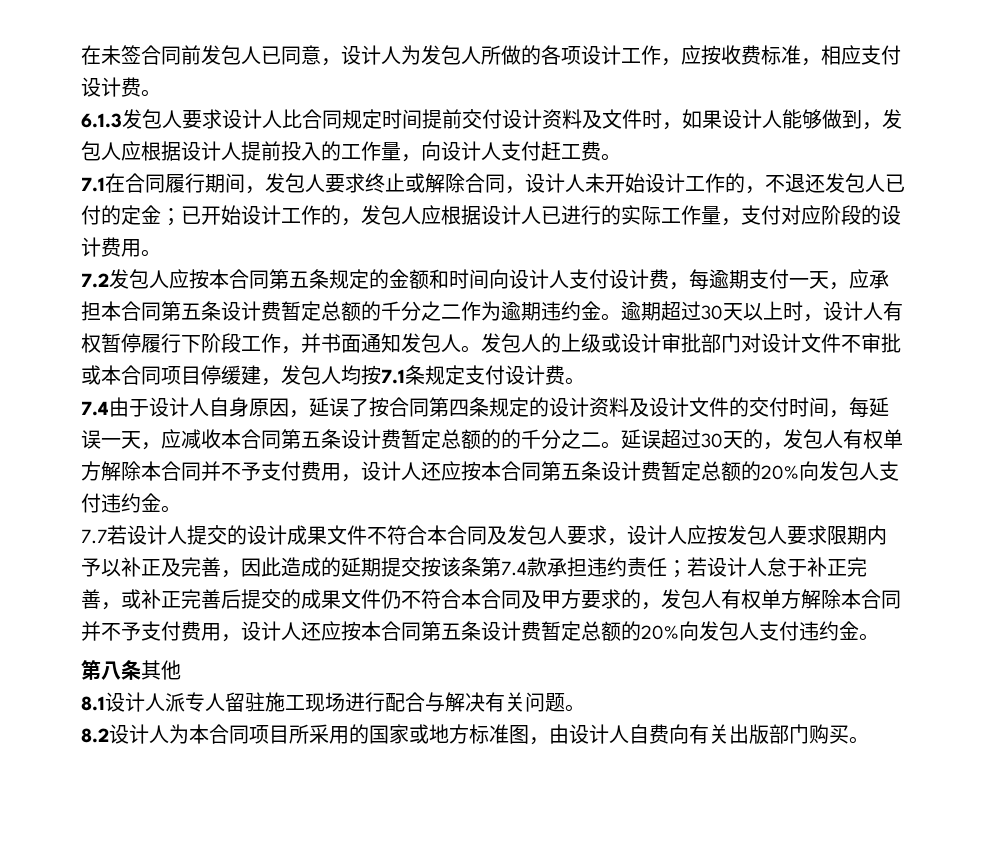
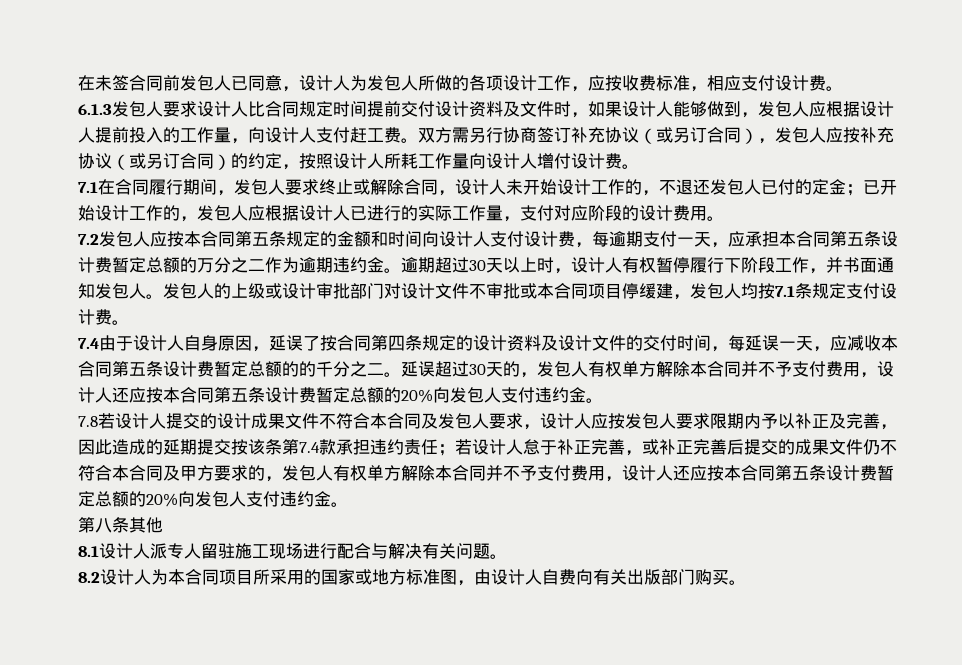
+ 双方需另行协商签订补充协议（或另订合同），发包人应按补充协议（或另订合同）的约定，按照设计人所耗工作量向设计人增付设计费。
- 7.2发包人应按本合同第五条规定的金额和时间向设计人支付设计费，每逾期支付一天，应承担本合同第五条设计费暂定总额的千分之二作为逾期违约金。
+ 7.2发包人应按本合同第五条规定的金额和时间向设计人支付设计费，每逾期支付一天，应承担本合同第五条设计费暂定总额的万分之二作为逾期违约金。
- 7.7若设计人提交的设计成果文件不符合本合同及发包人要求，设计人应按发包人要求限期内予以补正及完善，因此造成的延期提交按该条第7.4款承担违约责任；
+ 7.8若设计人提交的设计成果文件不符合本合同及发包人要求，设计人应按发包人要求限期内予以补正及完善，因此造成的延期提交按该条第7.4款承担违约责任；

